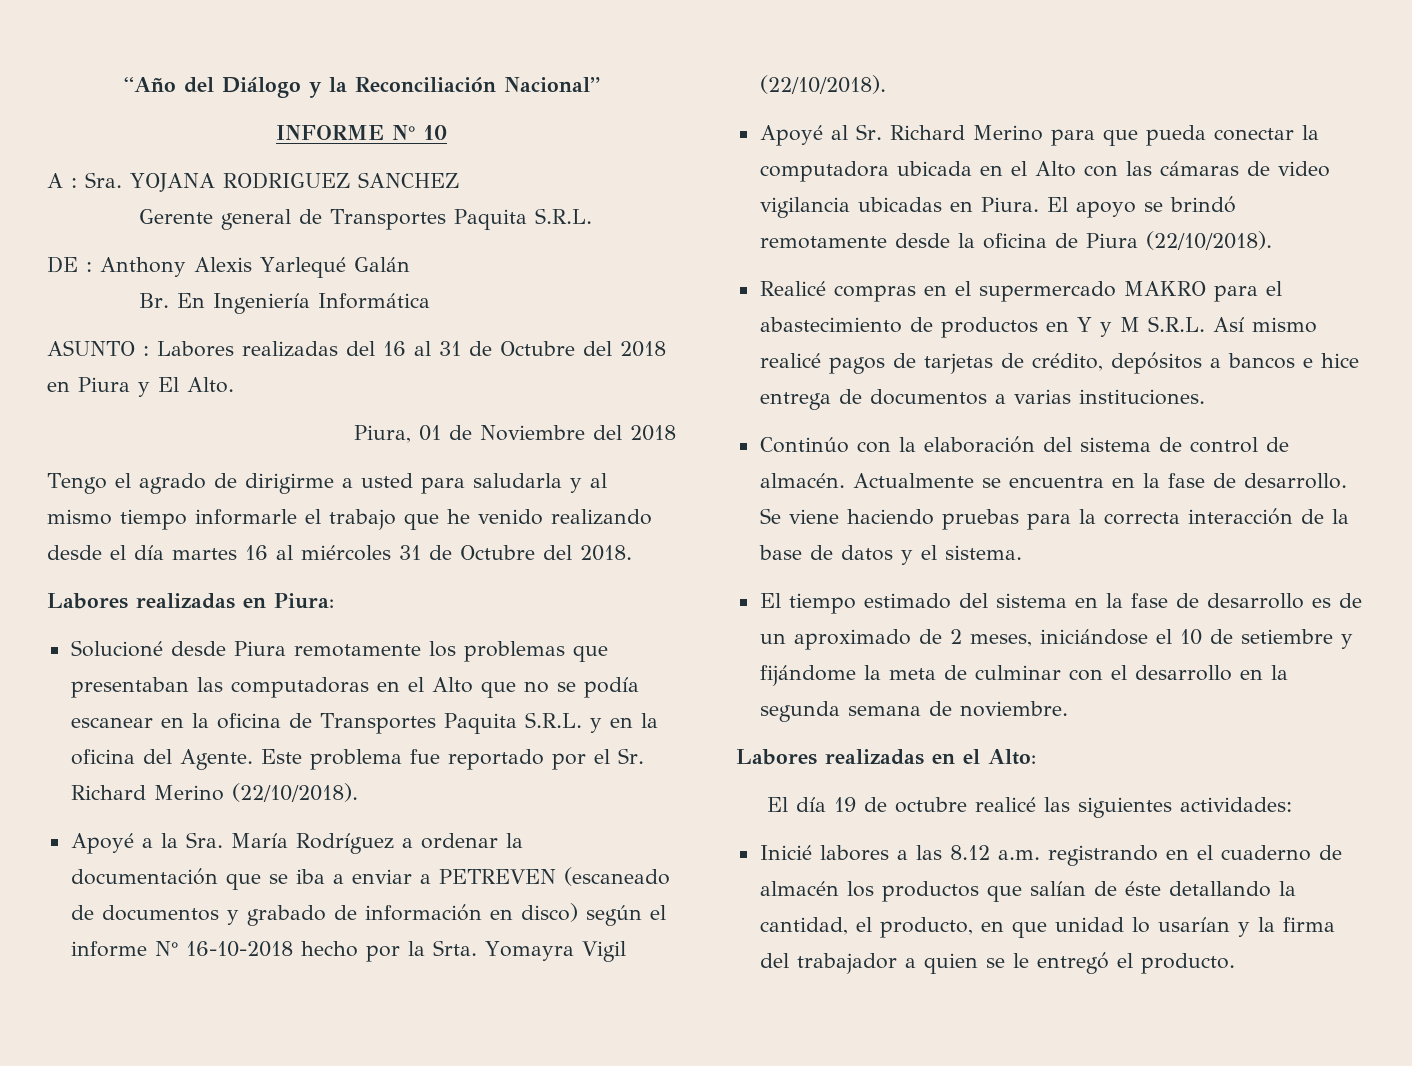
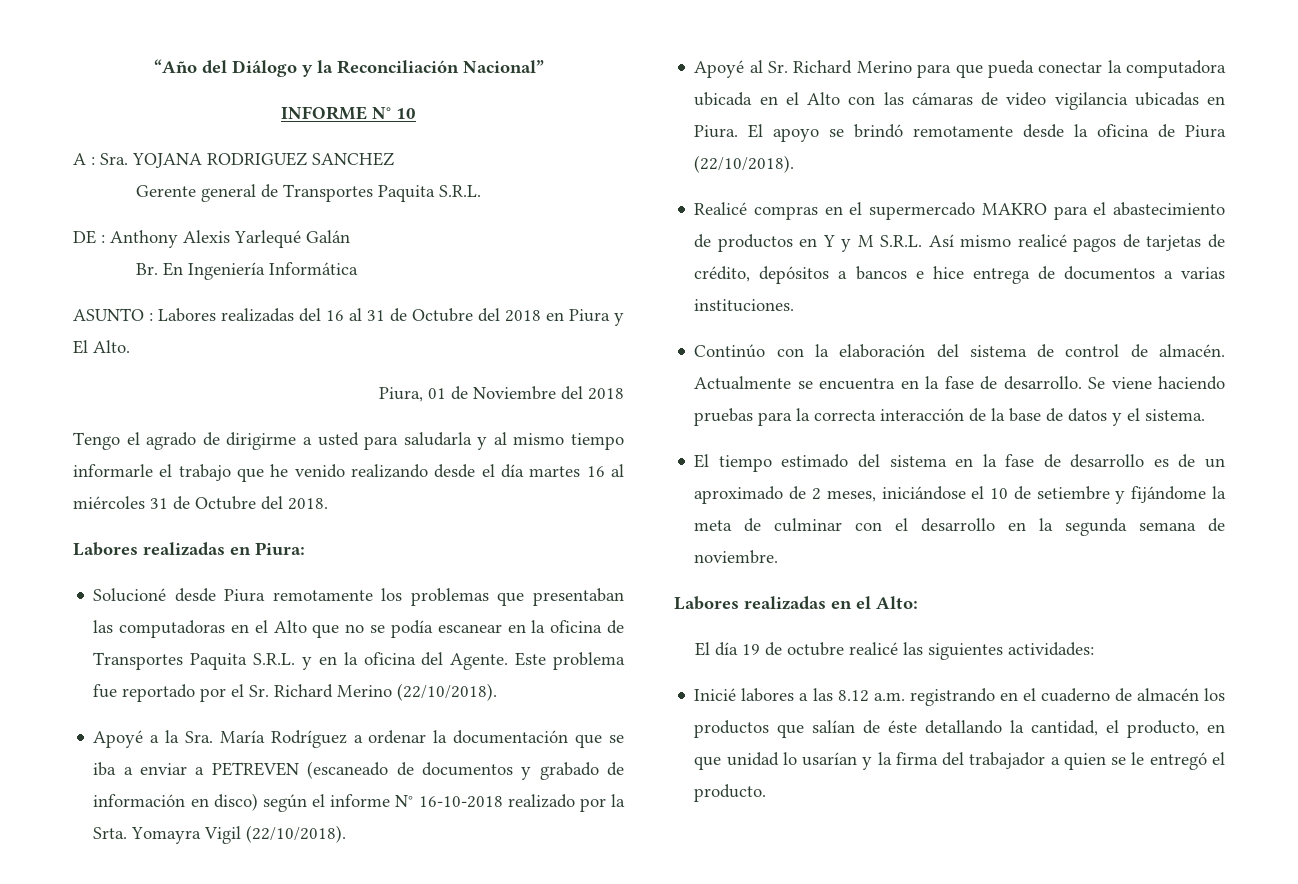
- Apoyé a la Sra. María Rodríguez a ordenar la documentación que se iba a enviar a PETREVEN (escaneado de documentos y grabado de información en disco) según el informe N° 16-10-2018 hecho por la Srta.
+ Apoyé a la Sra. María Rodríguez a ordenar la documentación que se iba a enviar a PETREVEN (escaneado de documentos y grabado de información en disco) según el informe N° 16-10-2018 realizado por la Srta.

